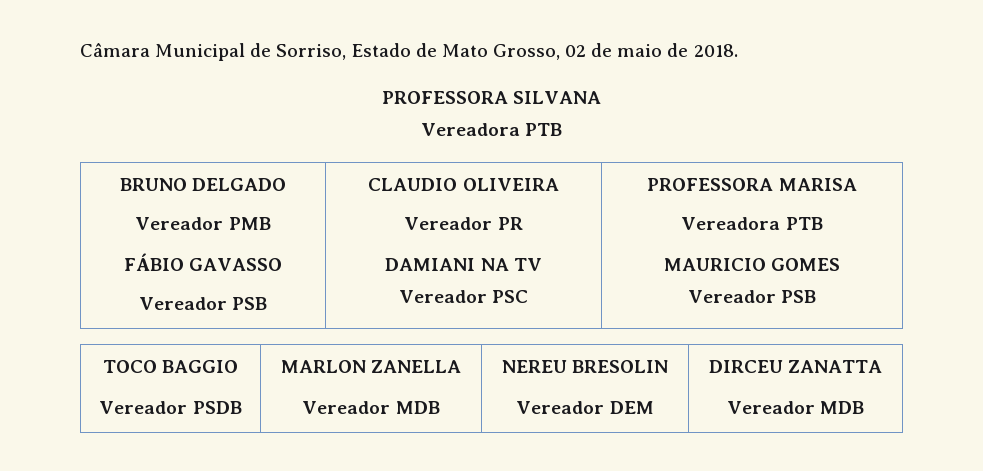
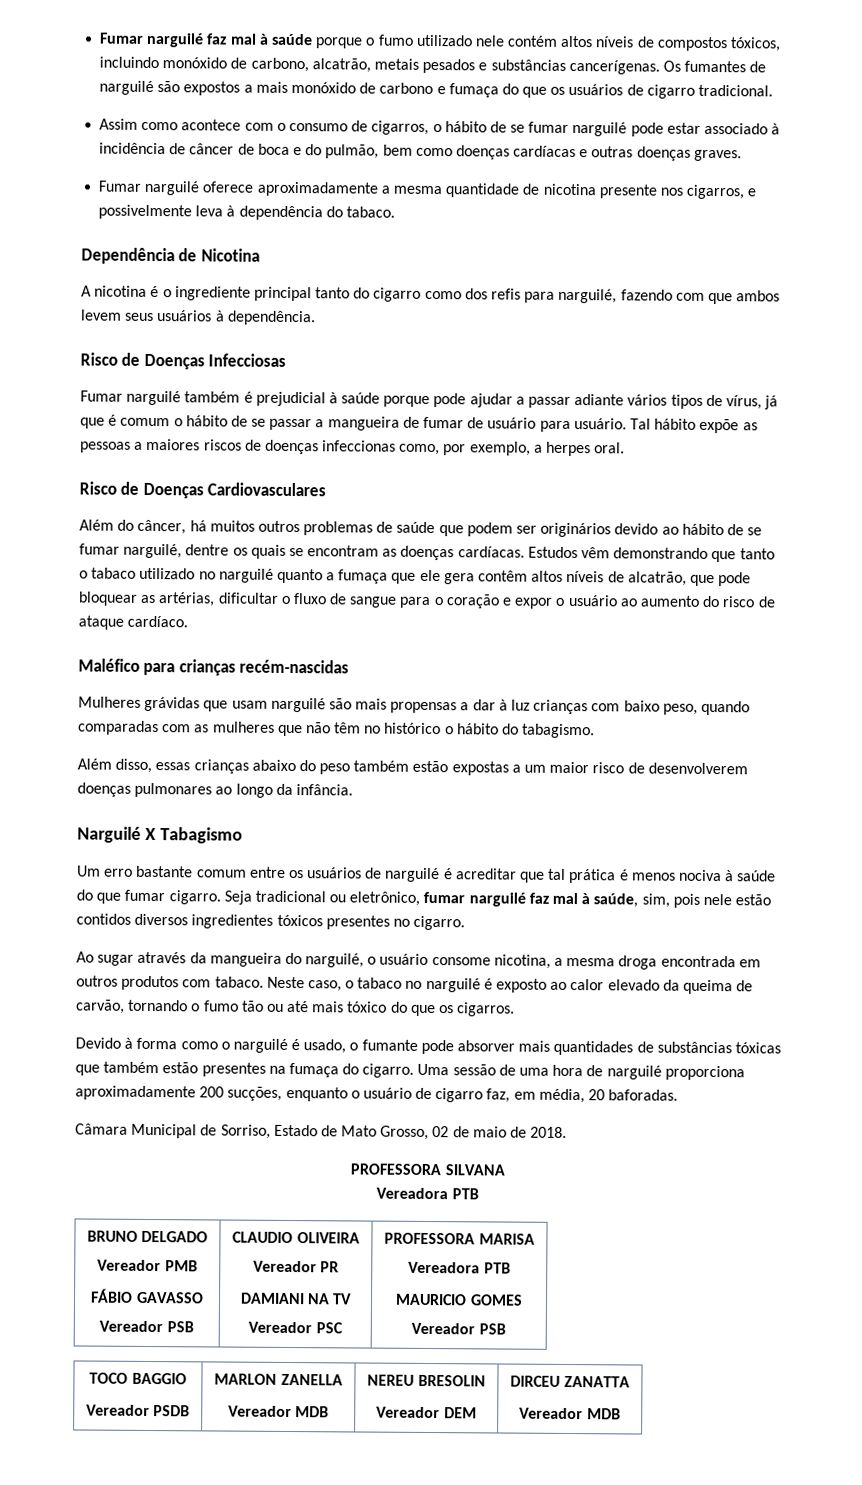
+ Fumar narguilé faz mal à saúde porque o fumo utilizado nele contém altos níveis de compostos tóxicos, incluindo monóxido de carbono, alcatrão, metais pesados e substâncias cancerígenas. Os fumantes de narguilé são expostos a mais monóxido de carbono e fumaça do que os usuários de cigarro tradicional.
+ Assim como acontece com o consumo de cigarros, o hábito de se fumar narguilé pode estar associado à incidência de câncer de boca e do pulmão, bem como doenças cardíacas e outras doenças graves.
+ Fumar narguilé oferece aproximadamente a mesma quantidade de nicotina presente nos cigarros, e possivelmente leva à dependência do tabaco.
+ Dependência de Nicotina
+ A nicotina é o ingrediente principal tanto do cigarro como dos refis para narguilé, fazendo com que ambos levem seus usuários à dependência.
+ Risco de Doenças Infecciosas
+ Fumar narguilé também é prejudicial à saúde porque pode ajudar a passar adiante vários tipos de vírus, já que é comum o hábito de se passar a mangueira de fumar de usuário para usuário. Tal hábito expõe as pessoas a maiores riscos de doenças infeccionas como, por exemplo, a herpes oral.
+ Risco de Doenças Cardiovasculares
+ Além do câncer, há muitos outros problemas de saúde que podem ser originários devido ao hábito de se fumar narguilé, dentre os quais se encontram as doenças cardíacas. Estudos vêm demonstrando que tanto o tabaco utilizado no narguilé quanto a fumaça que ele gera contêm altos níveis de alcatrão, que pode bloquear as artérias, dificultar o fluxo de sangue para o coração e expor o usuário ao aumento do risco de ataque cardíaco.
+ Maléfico para crianças recém-nascidas
+ Mulheres grávidas que usam narguilé são mais propensas a dar à luz crianças com baixo peso, quando comparadas com as mulheres que não têm no histórico o hábito do tabagismo.
+ Além disso, essas crianças abaixo do peso também estão expostas a um maior risco de desenvolverem doenças pulmonares ao longo da infância.
+ Narguilé X Tabagismo
+ Um erro bastante comum entre os usuários de narguilé é acreditar que tal prática é menos nociva à saúde do que fumar cigarro. Seja tradicional ou eletrônico, fumar narguilé faz mal à saúde, sim, pois nele estão contidos diversos ingredientes tóxicos presentes no cigarro.
+ Ao sugar através da mangueira do narguilé, o usuário consome nicotina, a mesma droga encontrada em outros produtos com tabaco. Neste caso, o tabaco no narguilé é exposto ao calor elevado da queima de carvão, tornando o fumo tão ou até mais tóxico do que os cigarros.
+ Devido à forma como o narguilé é usado, o fumante pode absorver mais quantidades de substâncias tóxicas que também estão presentes na fumaça do cigarro. Uma sessão de uma hora de narguilé proporciona aproximadamente 200 sucções, enquanto o usuário de cigarro faz, em média, 20 baforadas.

